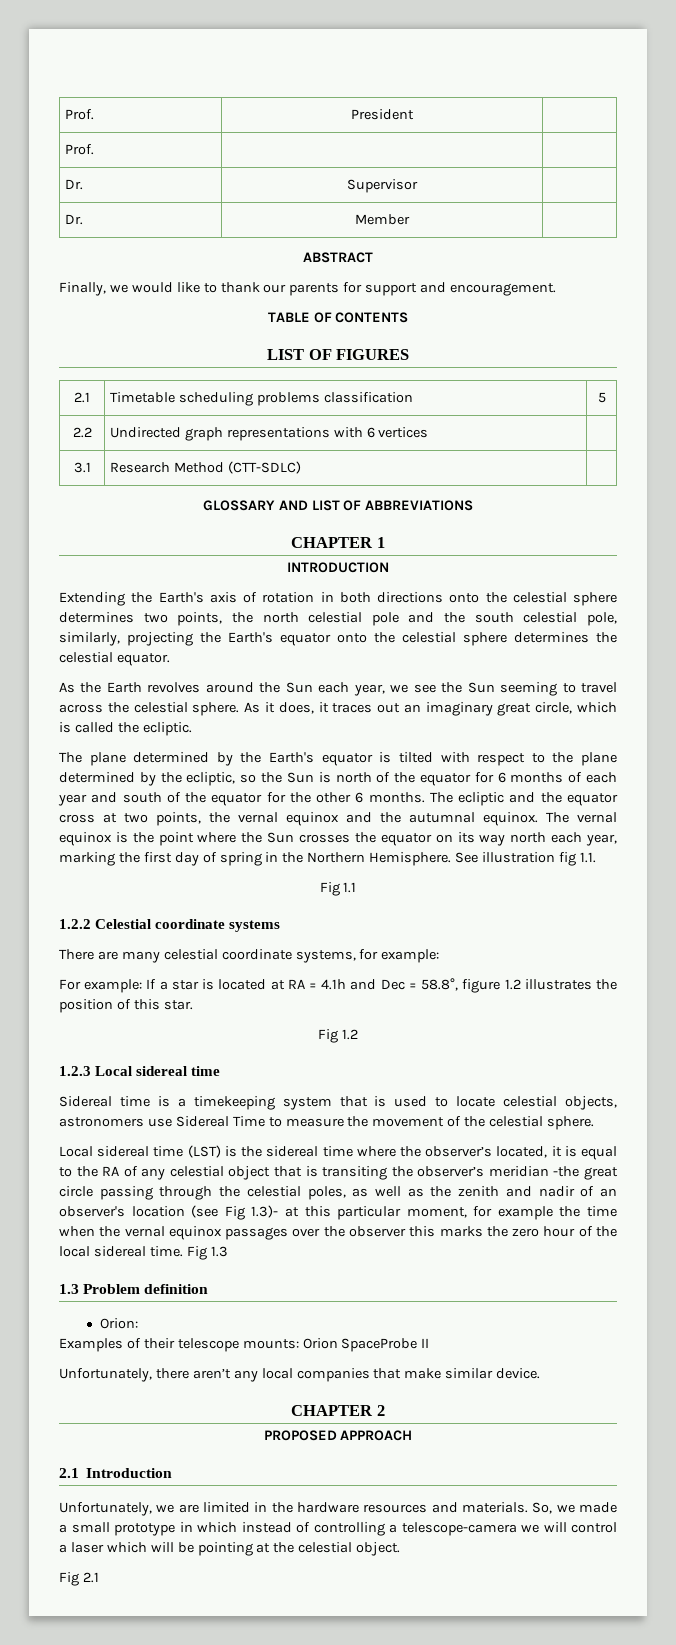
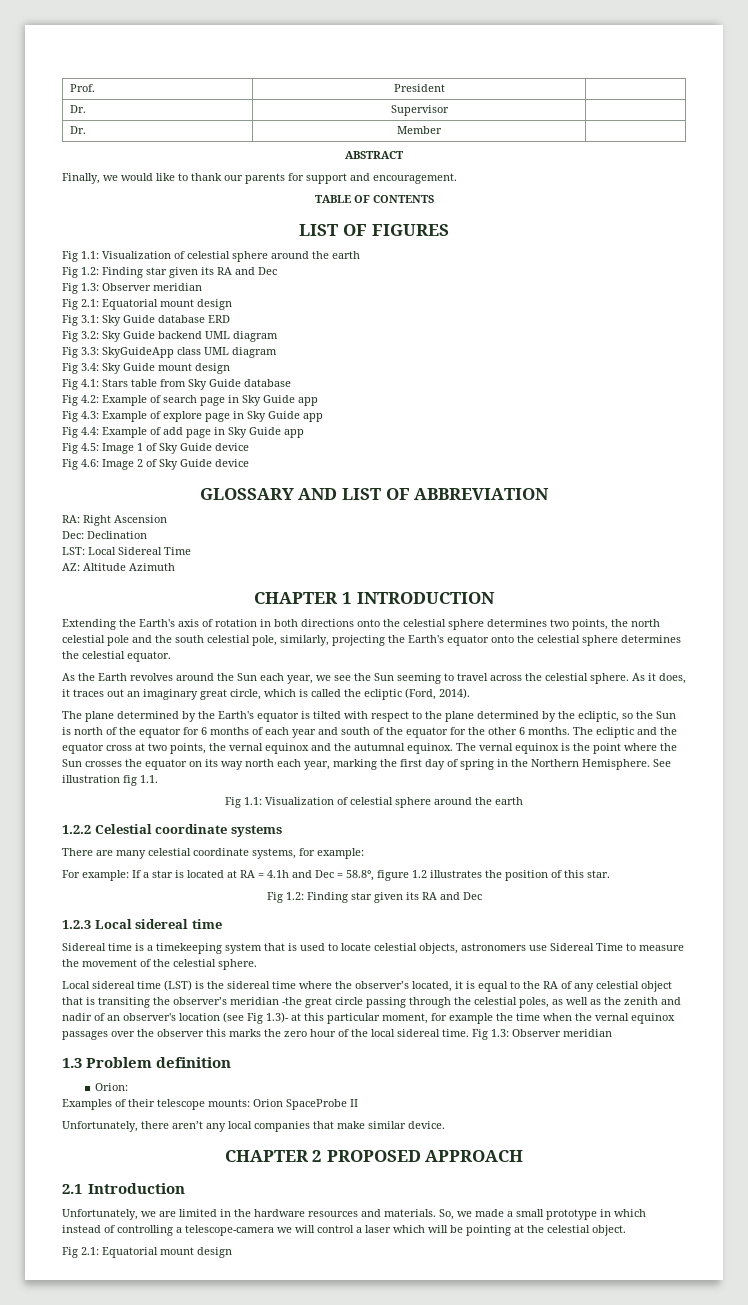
- Prof. | |
  LIST OF FIGURES
- 2.1 | Timetable scheduling problems classification | 5
- 2.2 | Undirected graph representations with 6 vertices |
- 3.1 | Research Method (CTT-SDLC) |
- GLOSSARY AND LIST OF ABBREVIATIONS
+ Fig 1.1: Visualization of celestial sphere around the earth
+ Fig 1.2: Finding star given its RA and Dec
+ Fig 1.3: Observer meridian
+ Fig 2.1: Equatorial mount design
+ Fig 3.1: Sky Guide database ERD
+ Fig 3.2: Sky Guide backend UML diagram
+ Fig 3.3: SkyGuideApp class UML diagram
+ Fig 3.4: Sky Guide mount design
+ Fig 4.1: Stars table from Sky Guide database
+ Fig 4.2: Example of search page in Sky Guide app
+ Fig 4.3: Example of explore page in Sky Guide app
+ Fig 4.4: Example of add page in Sky Guide app
+ Fig 4.5: Image 1 of Sky Guide device
+ Fig 4.6: Image 2 of Sky Guide device
+ GLOSSARY AND LIST OF ABBREVIATION
+ RA: Right Ascension
+ Dec: Declination
+ LST: Local Sidereal Time
+ AZ: Altitude Azimuth
- CHAPTER 1
- INTRODUCTION
+ CHAPTER 1 INTRODUCTION
- As it does, it traces out an imaginary great circle, which is called the ecliptic.
+ As it does, it traces out an imaginary great circle, which is called the ecliptic (Ford, 2014).
  See illustration fig 1.1.
- Fig 1.1
+ Fig 1.1: Visualization of celestial sphere around the earth
  For example: If a star is located at RA = 4.1h and Dec = 58.8°, figure 1.2 illustrates the position of this star.
- Fig 1.2
+ Fig 1.2: Finding star given its RA and Dec
- Local sidereal time (LST) is the sidereal time where the observer’s located, it is equal to the RA of any celestial object that is transiting the observer’s meridian -the great circle passing through the celestial poles, as well as the zenith and nadir of an observer's location (see Fig 1.3)- at this particular moment, for example the time when the vernal equinox passages over the observer this marks the zero hour of the local sidereal time. Fig 1.3
+ Local sidereal time (LST) is the sidereal time where the observer’s located, it is equal to the RA of any celestial object that is transiting the observer’s meridian -the great circle passing through the celestial poles, as well as the zenith and nadir of an observer's location (see Fig 1.3)- at this particular moment, for example the time when the vernal equinox passages over the observer this marks the zero hour of the local sidereal time. Fig 1.3: Observer meridian
- CHAPTER 2
- PROPOSED APPROACH
+ CHAPTER 2 PROPOSED APPROACH
  So, we made a small prototype in which instead of controlling a telescope-camera we will control a laser which will be pointing at the celestial object.
- Fig 2.1
+ Fig 2.1: Equatorial mount design

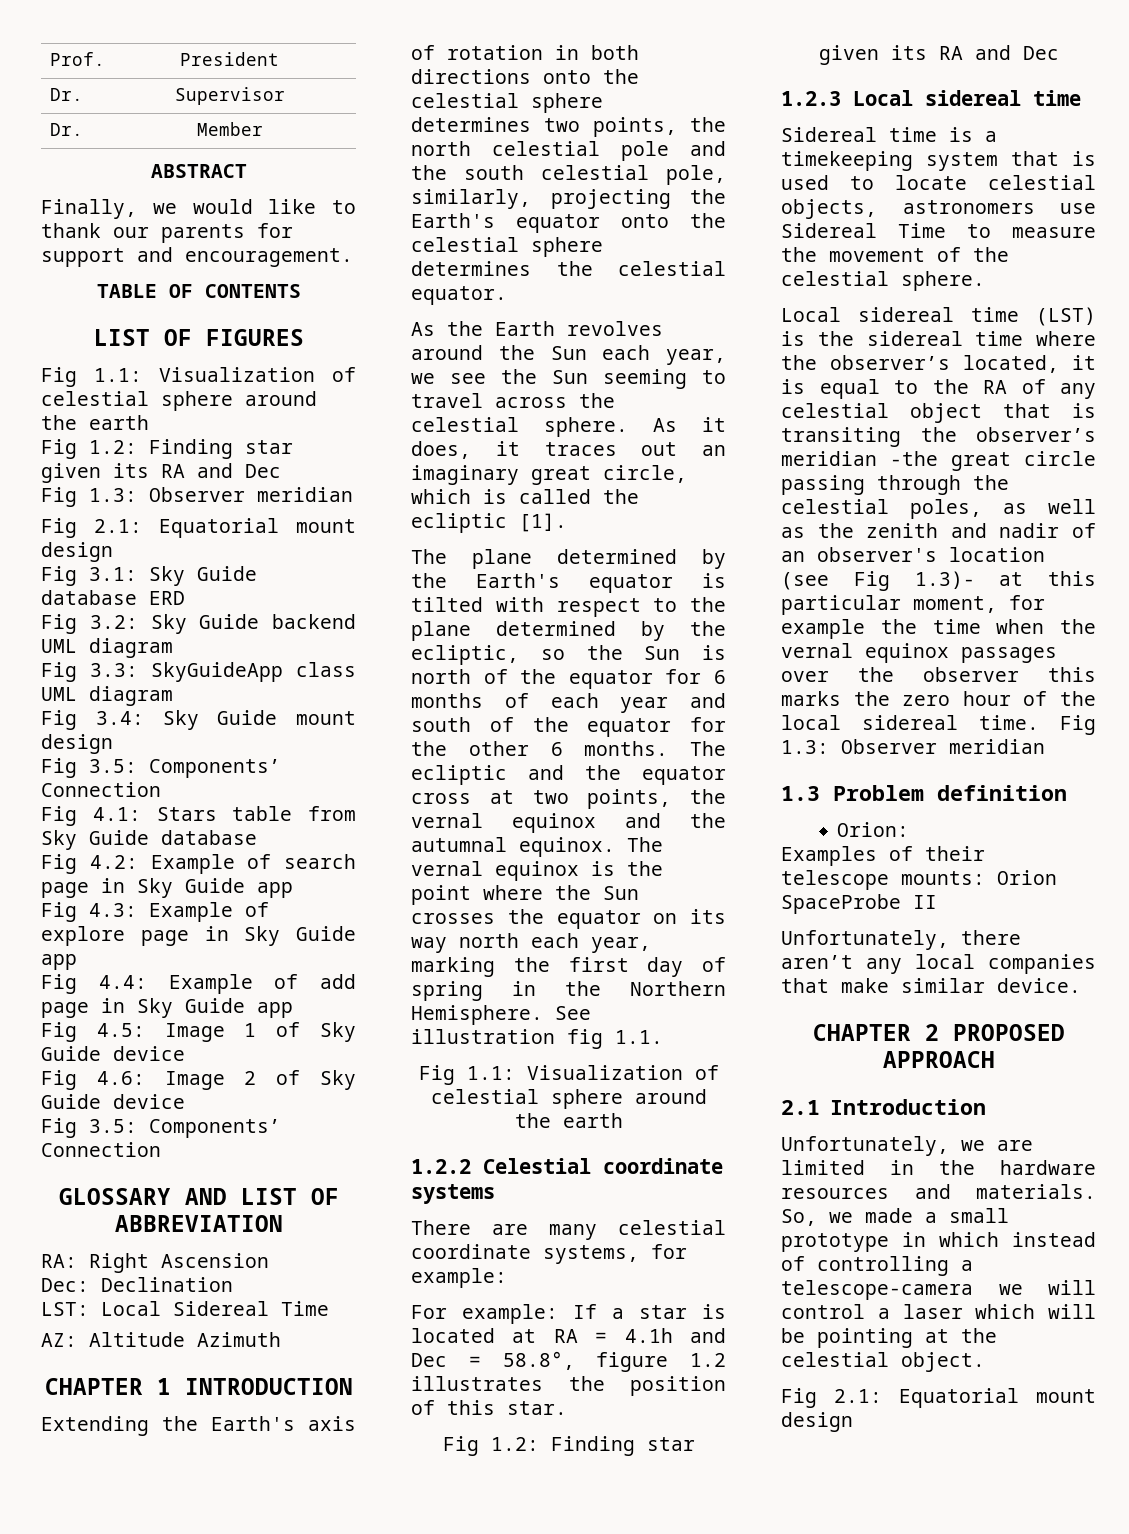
  Fig 3.4: Sky Guide mount design
+ Fig 3.5: Components’ Connection
  Fig 4.6: Image 2 of Sky Guide device
+ Fig 3.5: Components’ Connection
- As it does, it traces out an imaginary great circle, which is called the ecliptic (Ford, 2014).
+ As it does, it traces out an imaginary great circle, which is called the ecliptic [1].

